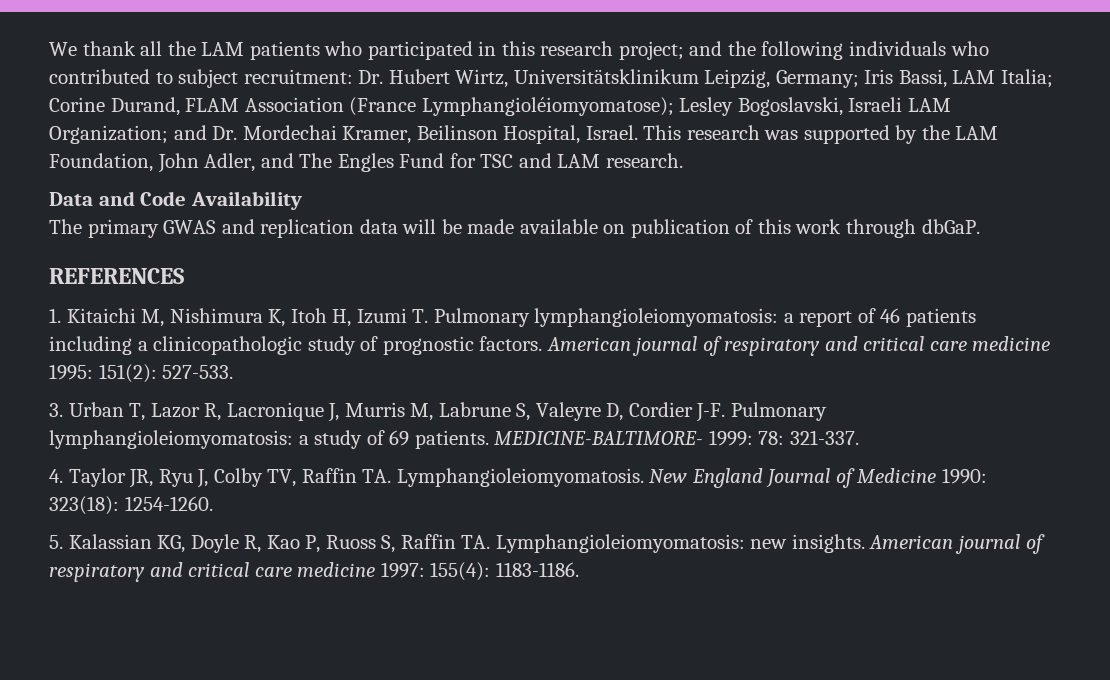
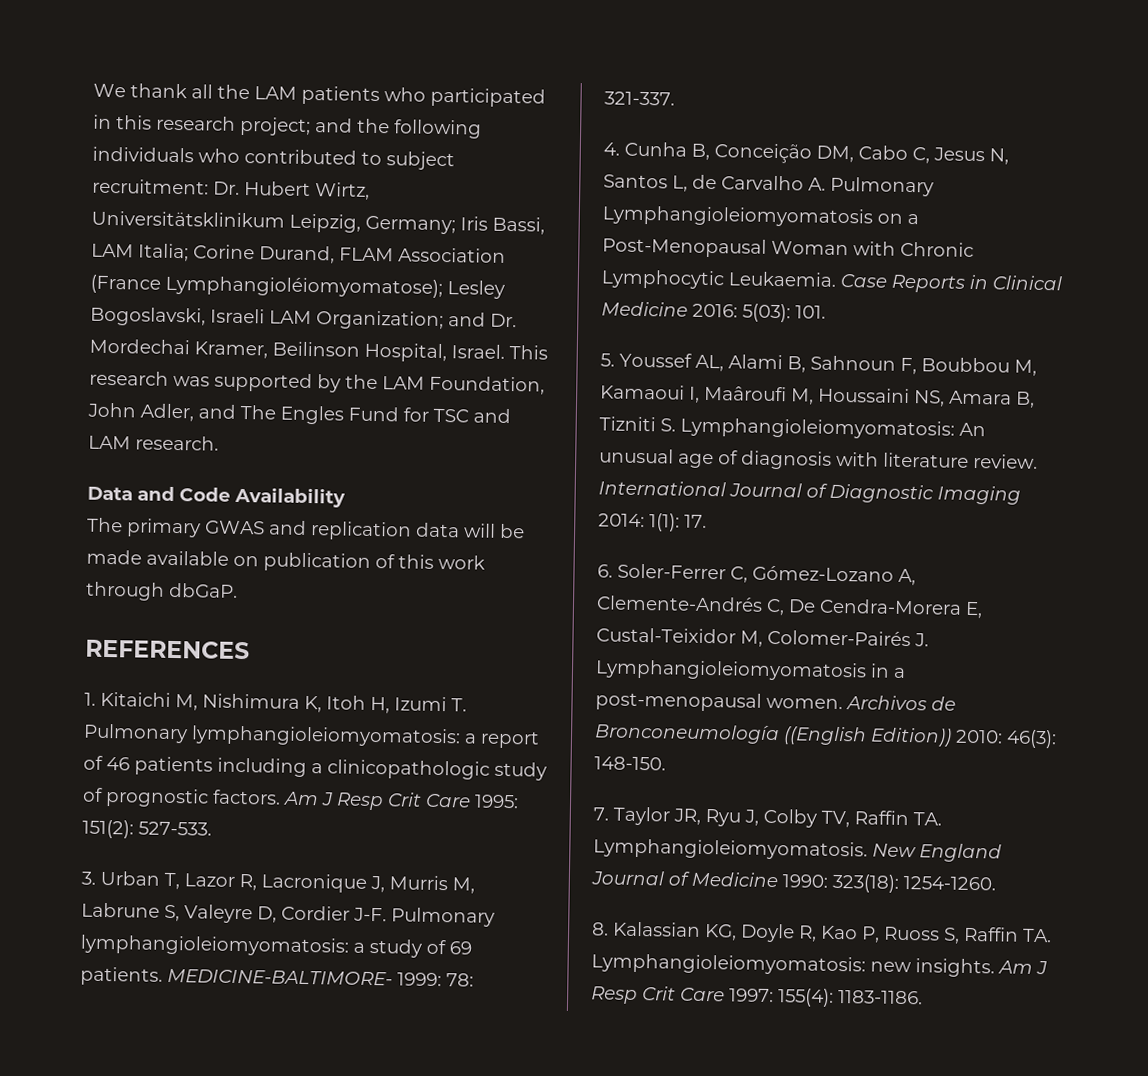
- American journal of respiratory and critical care medicine 1995: 151(2): 527-533.
+ Am J Resp Crit Care 1995: 151(2): 527-533.
- 4. Taylor JR, Ryu J, Colby TV, Raffin TA. Lymphangioleiomyomatosis.
+ 4. Cunha B, Conceição DM, Cabo C, Jesus N, Santos L, de Carvalho A. Pulmonary Lymphangioleiomyomatosis on a Post-Menopausal Woman with Chronic Lymphocytic Leukaemia. Case Reports in Clinical Medicine 2016: 5(03): 101.
+ 5. Youssef AL, Alami B, Sahnoun F, Boubbou M, Kamaoui I, Maâroufi M, Houssaini NS, Amara B, Tizniti S. Lymphangioleiomyomatosis: An unusual age of diagnosis with literature review. International Journal of Diagnostic Imaging 2014: 1(1): 17.
+ 6. Soler-Ferrer C, Gómez-Lozano A, Clemente-Andrés C, De Cendra-Morera E, Custal-Teixidor M, Colomer-Pairés J. Lymphangioleiomyomatosis in a post-menopausal women. Archivos de Bronconeumología ((English Edition)) 2010: 46(3): 148-150.
+ 7. Taylor JR, Ryu J, Colby TV, Raffin TA. Lymphangioleiomyomatosis.
- 5. Kalassian KG, Doyle R, Kao P, Ruoss S, Raffin TA. Lymphangioleiomyomatosis: new insights.
+ 8. Kalassian KG, Doyle R, Kao P, Ruoss S, Raffin TA. Lymphangioleiomyomatosis: new insights.
- American journal of respiratory and critical care medicine 1997: 155(4): 1183-1186.
+ Am J Resp Crit Care 1997: 155(4): 1183-1186.

